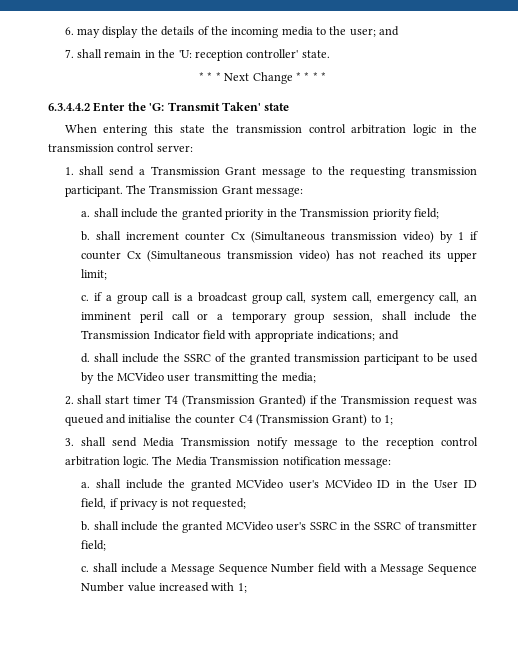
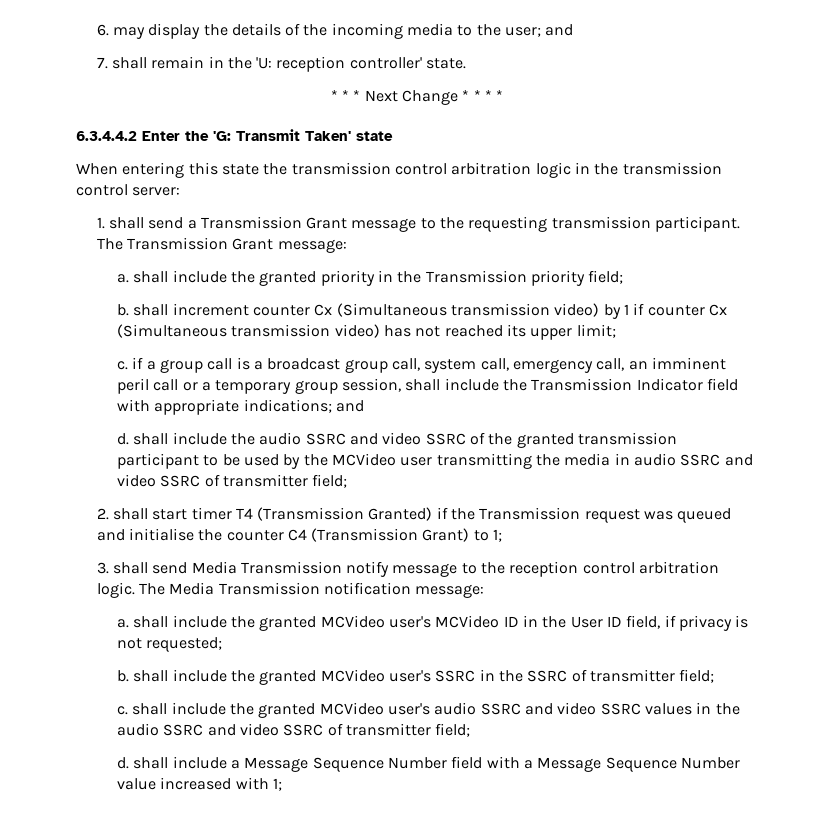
- d. shall include the SSRC of the granted transmission participant to be used by the MCVideo user transmitting the media;
+ d. shall include the audio SSRC and video SSRC of the granted transmission participant to be used by the MCVideo user transmitting the media in audio SSRC and video SSRC of transmitter field;
- c. shall include a Message Sequence Number field with a Message Sequence Number value increased with 1;
+ c. shall include the granted MCVideo user's audio SSRC and video SSRC values in the audio SSRC and video SSRC of transmitter field;
+ d. shall include a Message Sequence Number field with a Message Sequence Number value increased with 1;

